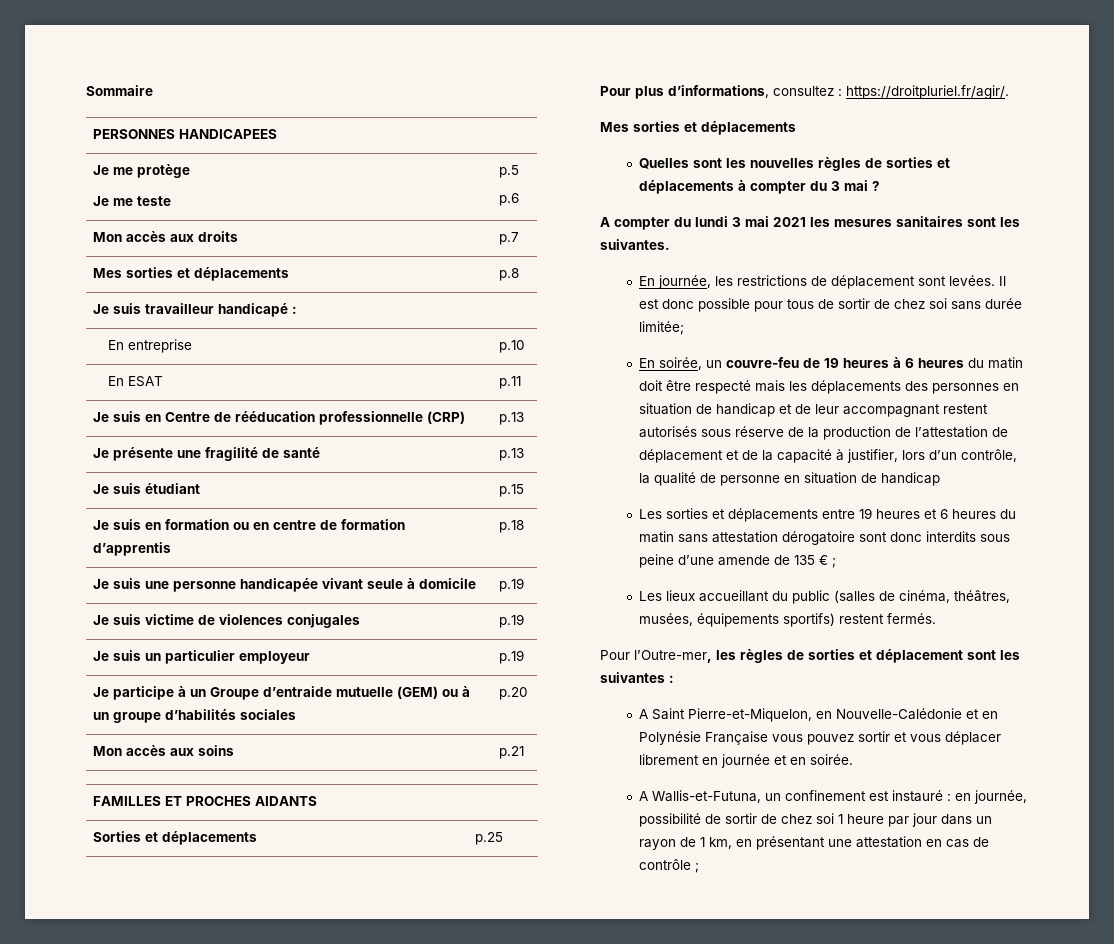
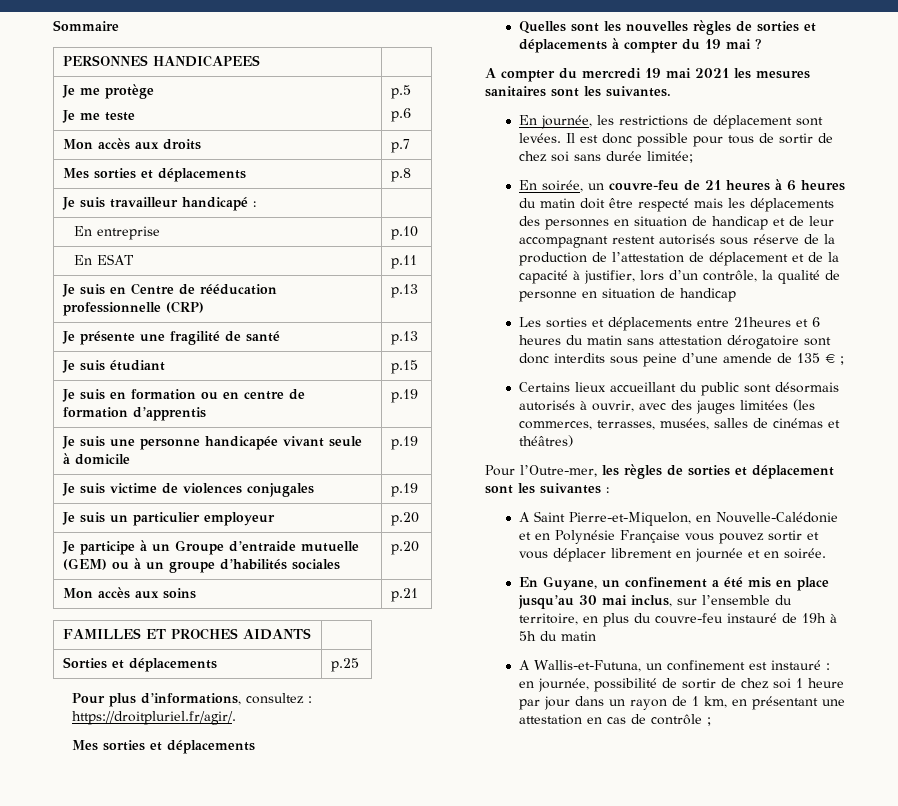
- Je suis en formation ou en centre de formation d’apprentis | p.18
+ Je suis en formation ou en centre de formation d’apprentis | p.19
- Je suis un particulier employeur | p.19
+ Je suis un particulier employeur | p.20
- Quelles sont les nouvelles règles de sorties et déplacements à compter du 3 mai ?
+ Quelles sont les nouvelles règles de sorties et déplacements à compter du 19 mai ?
- A compter du lundi 3 mai 2021 les mesures sanitaires sont les suivantes.
+ A compter du mercredi 19 mai 2021 les mesures sanitaires sont les suivantes.
- En soirée, un couvre-feu de 19 heures à 6 heures du matin doit être respecté mais les déplacements des personnes en situation de handicap et de leur accompagnant restent autorisés sous réserve de la production de l’attestation de déplacement et de la capacité à justifier, lors d’un contrôle, la qualité de personne en situation de handicap
+ En soirée, un couvre-feu de 21 heures à 6 heures du matin doit être respecté mais les déplacements des personnes en situation de handicap et de leur accompagnant restent autorisés sous réserve de la production de l’attestation de déplacement et de la capacité à justifier, lors d’un contrôle, la qualité de personne en situation de handicap
- Les sorties et déplacements entre 19 heures et 6 heures du matin sans attestation dérogatoire sont donc interdits sous peine d’une amende de 135 € ;
+ Les sorties et déplacements entre 21heures et 6 heures du matin sans attestation dérogatoire sont donc interdits sous peine d’une amende de 135 € ;
- Les lieux accueillant du public (salles de cinéma, théâtres, musées, équipements sportifs) restent fermés.
+ Certains lieux accueillant du public sont désormais autorisés à ouvrir, avec des jauges limitées (les commerces, terrasses, musées, salles de cinémas et théâtres)
+ En Guyane, un confinement a été mis en place jusqu’au 30 mai inclus, sur l’ensemble du territoire, en plus du couvre-feu instauré de 19h à 5h du matin

